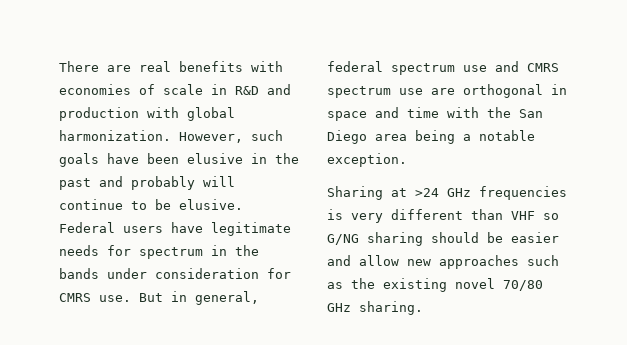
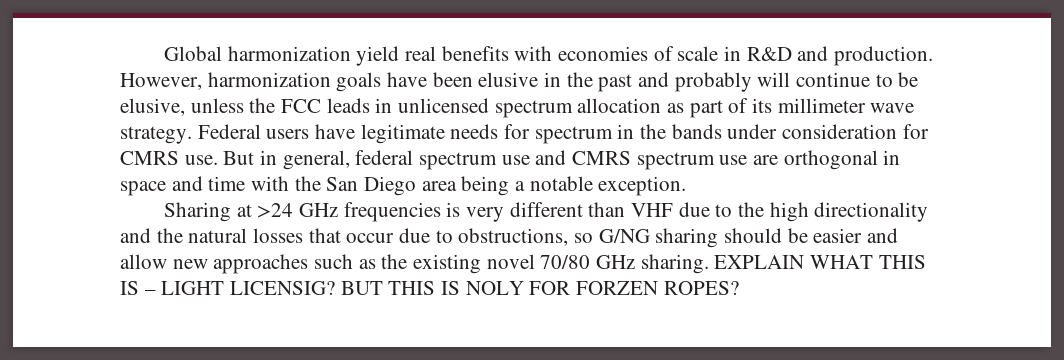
- There are real benefits with economies of scale in R&D and production with global harmonization. However, such goals have been elusive in the past and probably will continue to be elusive.
+ Global harmonization yield real benefits with economies of scale in R&D and production. However, harmonization goals have been elusive in the past and probably will continue to be elusive, unless the FCC leads in unlicensed spectrum allocation as part of its millimeter wave strategy.
- Sharing at >24 GHz frequencies is very different than VHF so G/NG sharing should be easier and allow new approaches such as the existing novel 70/80 GHz sharing.
+ Sharing at >24 GHz frequencies is very different than VHF due to the high directionality and the natural losses that occur due to obstructions, so G/NG sharing should be easier and allow new approaches such as the existing novel 70/80 GHz sharing.
+ EXPLAIN WHAT THIS IS – LIGHT LICENSIG? BUT THIS IS NOLY FOR FORZEN ROPES?

